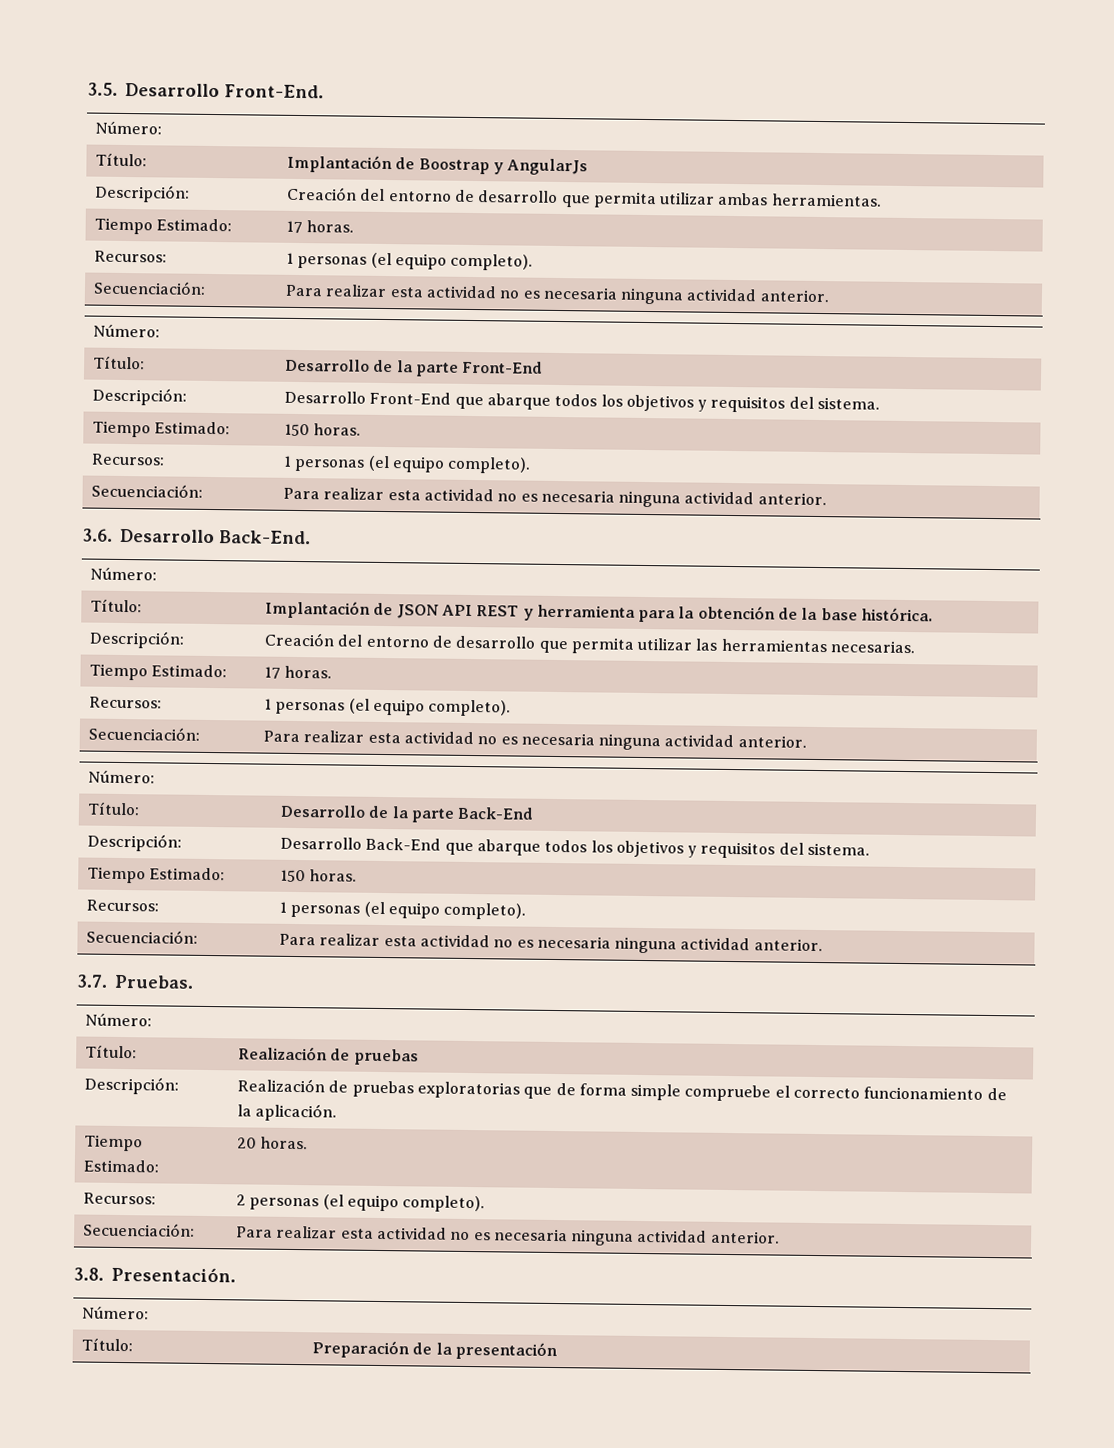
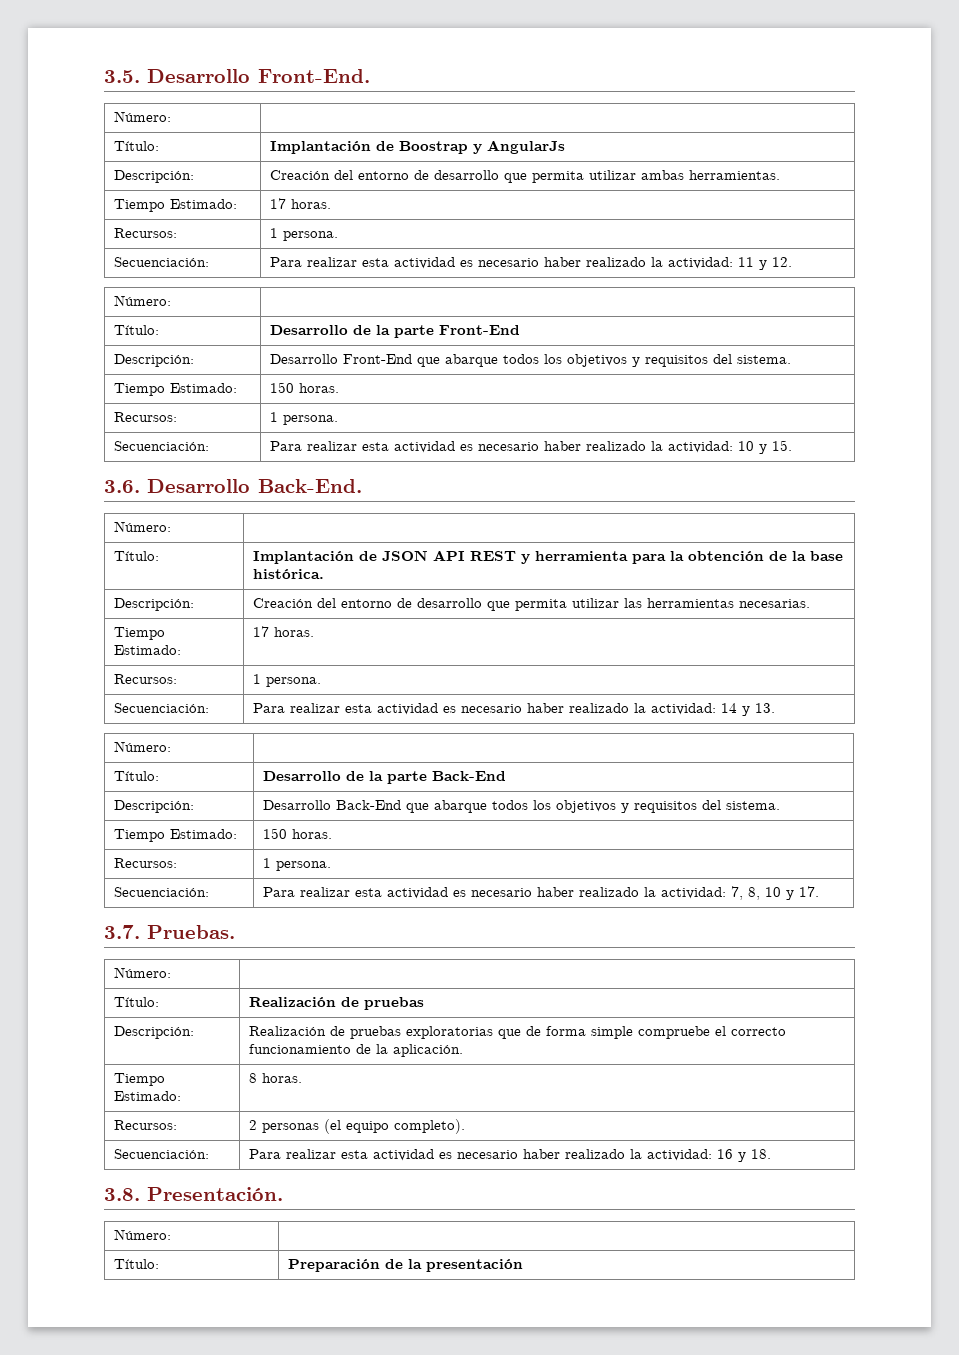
  Descripción: | Creación del entorno de desarrollo que permita utilizar ambas herramientas.
  Tiempo Estimado: | 17 horas.
- Recursos: | 1 personas (el equipo completo).
- Secuenciación: | Para realizar esta actividad no es necesaria ninguna actividad anterior.
+ Recursos: | 1 persona.
+ Secuenciación: | Para realizar esta actividad es necesario haber realizado la actividad: 11 y 12.
  Descripción: | Desarrollo Front-End que abarque todos los objetivos y requisitos del sistema.
  Tiempo Estimado: | 150 horas.
- Recursos: | 1 personas (el equipo completo).
- Secuenciación: | Para realizar esta actividad no es necesaria ninguna actividad anterior.
+ Recursos: | 1 persona.
+ Secuenciación: | Para realizar esta actividad es necesario haber realizado la actividad: 10 y 15.
  Descripción: | Creación del entorno de desarrollo que permita utilizar las herramientas necesarias.
  Tiempo Estimado: | 17 horas.
- Recursos: | 1 personas (el equipo completo).
- Secuenciación: | Para realizar esta actividad no es necesaria ninguna actividad anterior.
+ Recursos: | 1 persona.
+ Secuenciación: | Para realizar esta actividad es necesario haber realizado la actividad: 14 y 13.
  Descripción: | Desarrollo Back-End que abarque todos los objetivos y requisitos del sistema.
  Tiempo Estimado: | 150 horas.
- Recursos: | 1 personas (el equipo completo).
- Secuenciación: | Para realizar esta actividad no es necesaria ninguna actividad anterior.
+ Recursos: | 1 persona.
+ Secuenciación: | Para realizar esta actividad es necesario haber realizado la actividad: 7, 8, 10 y 17.
- Tiempo Estimado: | 20 horas.
+ Tiempo Estimado: | 8 horas.
  Recursos: | 2 personas (el equipo completo).
- Secuenciación: | Para realizar esta actividad no es necesaria ninguna actividad anterior.
+ Secuenciación: | Para realizar esta actividad es necesario haber realizado la actividad: 16 y 18.

